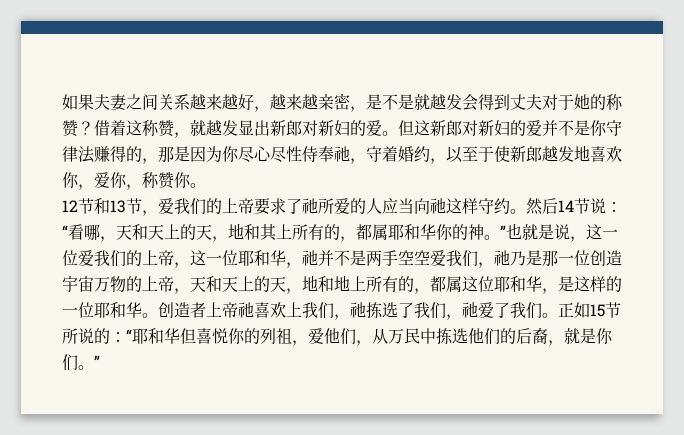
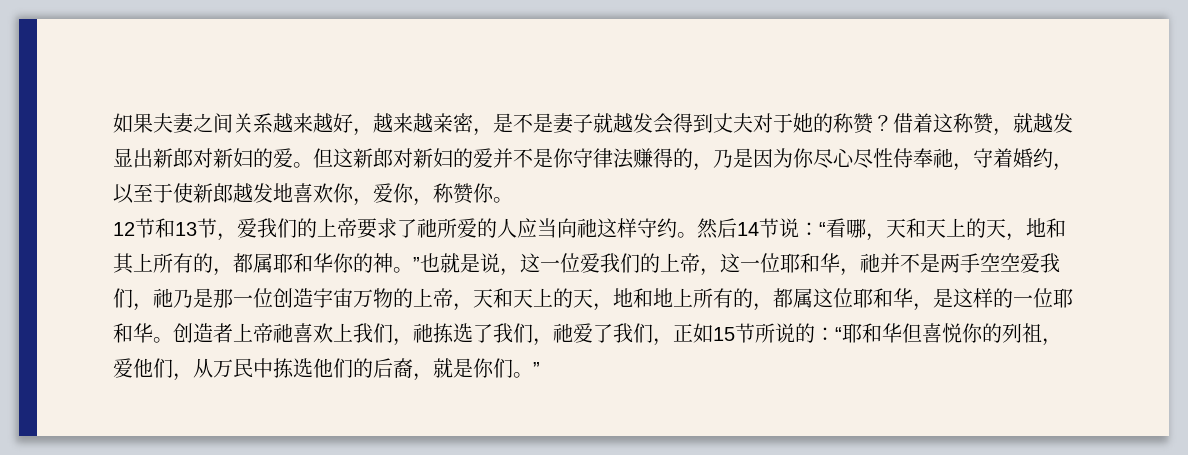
- 如果夫妻之间关系越来越好，越来越亲密，是不是就越发会得到丈夫对于她的称赞？
+ 如果夫妻之间关系越来越好，越来越亲密，是不是妻子就越发会得到丈夫对于她的称赞？
- 但这新郎对新妇的爱并不是你守律法赚得的，那是因为你尽心尽性侍奉祂，守着婚约，以至于使新郎越发地喜欢你，爱你，称赞你。
+ 但这新郎对新妇的爱并不是你守律法赚得的，乃是因为你尽心尽性侍奉祂，守着婚约，以至于使新郎越发地喜欢你，爱你，称赞你。
- 创造者上帝祂喜欢上我们，祂拣选了我们，祂爱了我们。正如15节所说的：“耶和华但喜悦你的列祖，爱他们，从万民中拣选他们的后裔，就是你们。”
+ 创造者上帝祂喜欢上我们，祂拣选了我们，祂爱了我们，正如15节所说的：“耶和华但喜悦你的列祖，爱他们，从万民中拣选他们的后裔，就是你们。”

